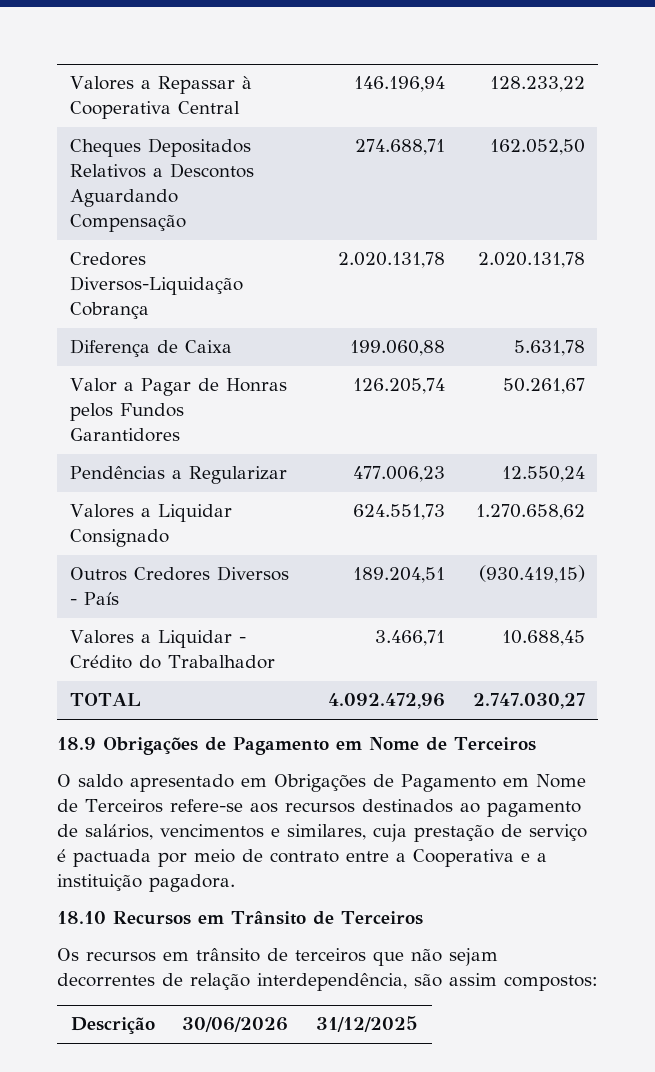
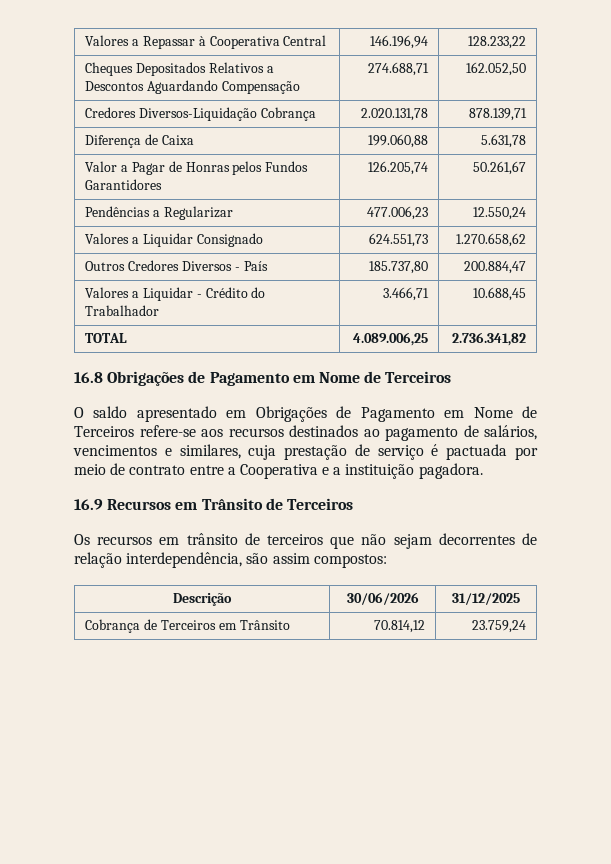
- Credores Diversos-Liquidação Cobrança | 2.020.131,78 | 2.020.131,78
+ Credores Diversos-Liquidação Cobrança | 2.020.131,78 | 878.139,71
- Outros Credores Diversos - País | 189.204,51 | (930.419,15)
+ Outros Credores Diversos - País | 185.737,80 | 200.884,47
- TOTAL | 4.092.472,96 | 2.747.030,27
- 18.9 Obrigações de Pagamento em Nome de Terceiros
+ TOTAL | 4.089.006,25 | 2.736.341,82
+ 16.8 Obrigações de Pagamento em Nome de Terceiros
- 18.10 Recursos em Trânsito de Terceiros
+ 16.9 Recursos em Trânsito de Terceiros
+ Cobrança de Terceiros em Trânsito | 70.814,12 | 23.759,24

